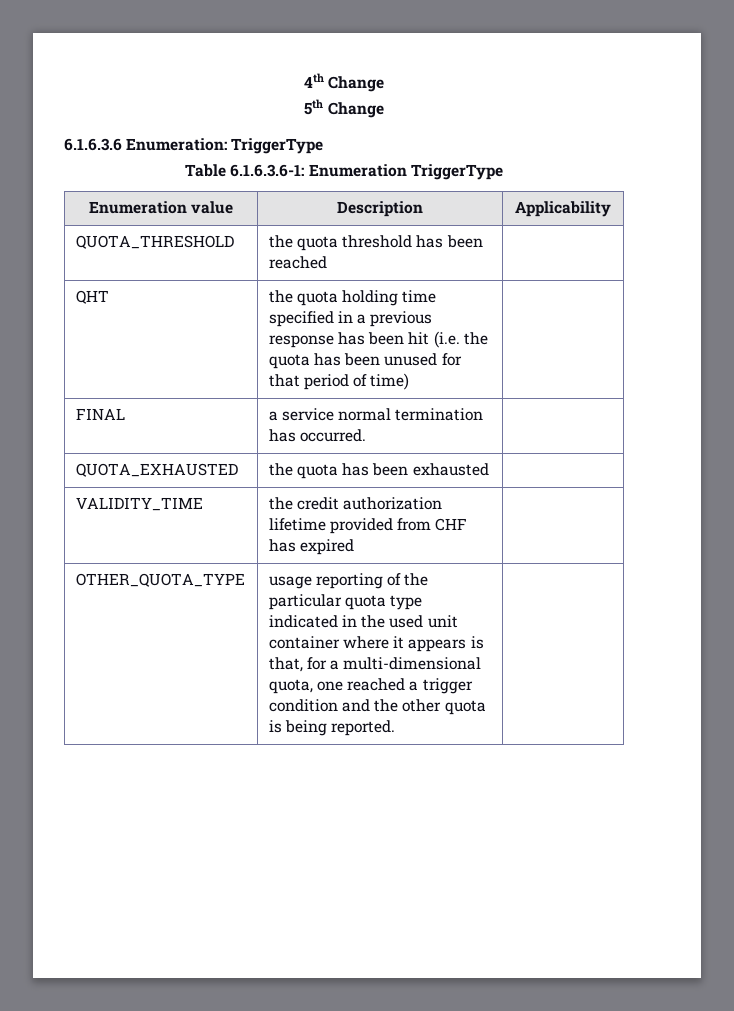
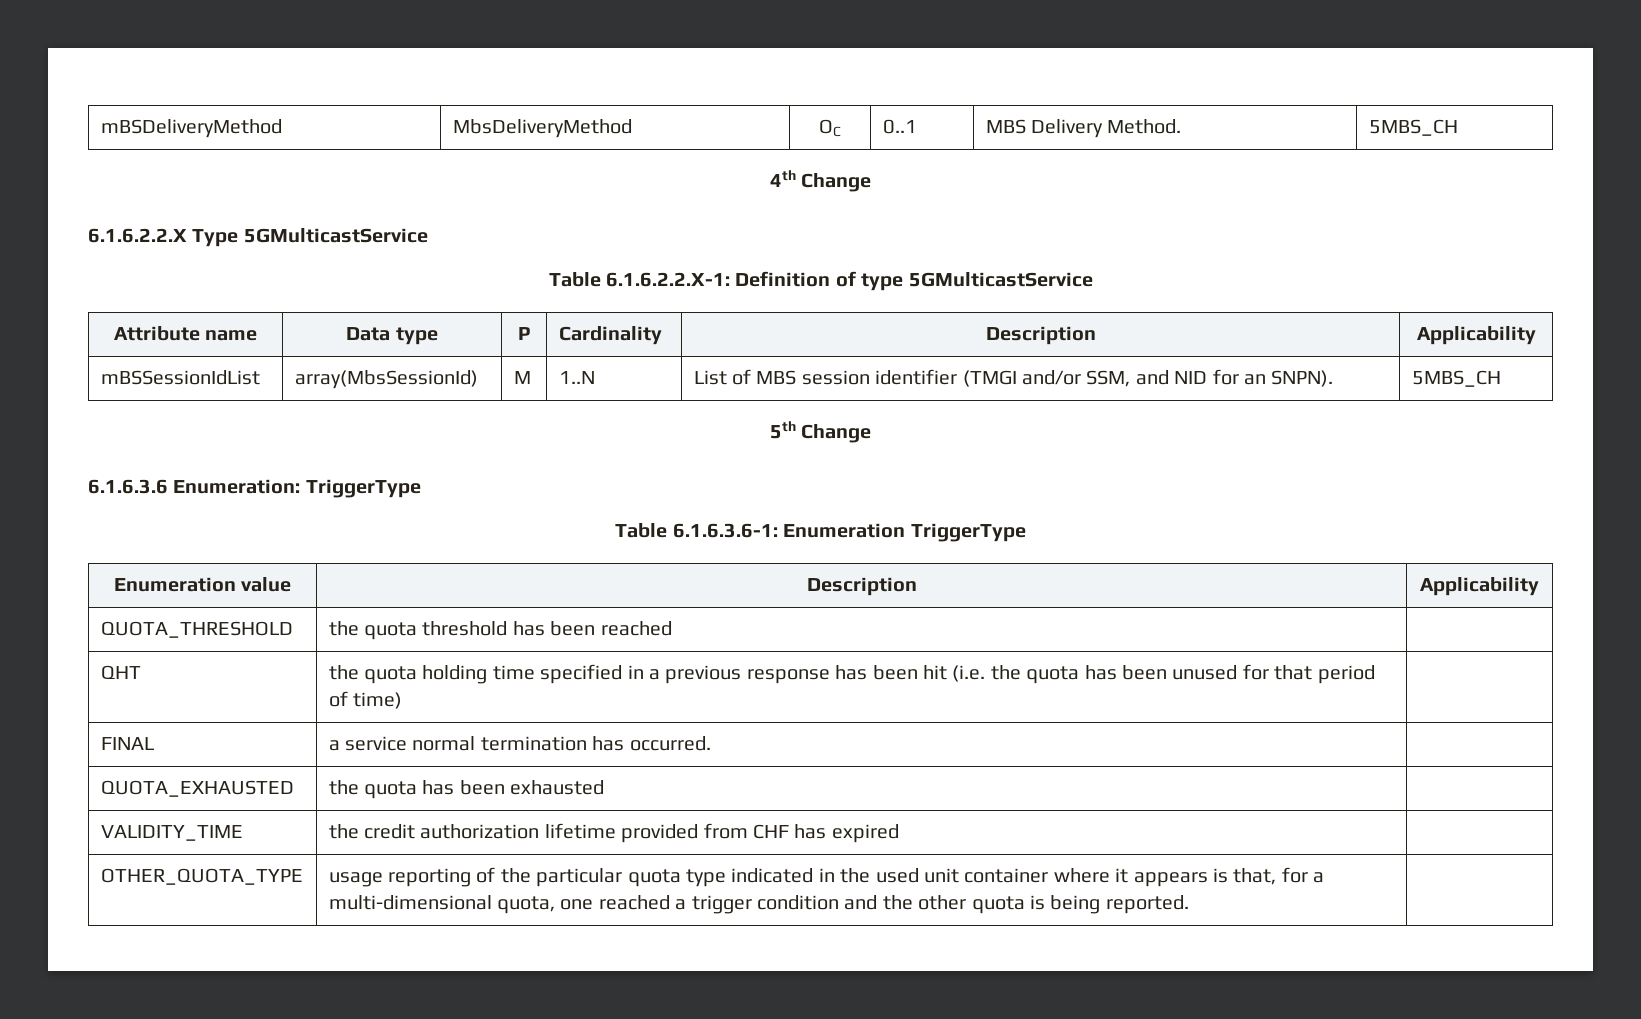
+ mBSDeliveryMethod | MbsDeliveryMethod | OC | 0..1 | MBS Delivery Method. | 5MBS_CH
  4th Change
+ 6.1.6.2.2.X Type 5GMulticastService
+ Table 6.1.6.2.2.X-1: Definition of type 5GMulticastService
+ Attribute name | Data type | P | Cardinality | Description | Applicability
+ mBSSessionIdList | array(MbsSessionId) | M | 1..N | List of MBS session identifier (TMGI and/or SSM, and NID for an SNPN). | 5MBS_CH

